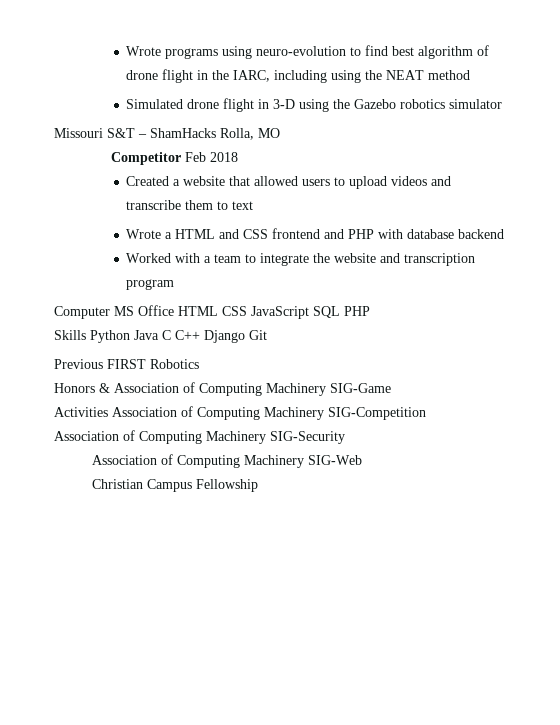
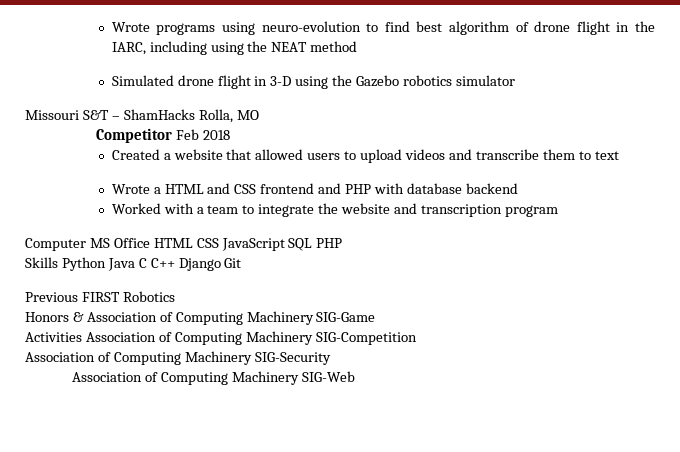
- Christian Campus Fellowship

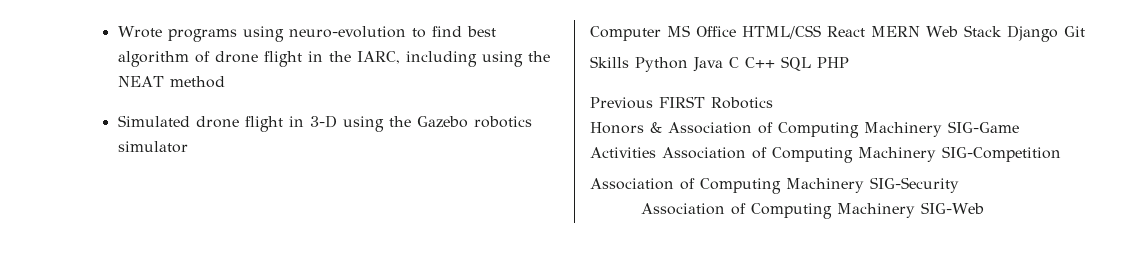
- Missouri S&T – ShamHacks Rolla, MO
- Competitor Feb 2018
- Created a website that allowed users to upload videos and transcribe them to text
- Wrote a HTML and CSS frontend and PHP with database backend
- Worked with a team to integrate the website and transcription program
- Computer MS Office HTML CSS JavaScript SQL PHP
+ Computer MS Office HTML/CSS React MERN Web Stack Django Git
- Skills Python Java C C++ Django Git
+ Skills Python Java C C++ SQL PHP

